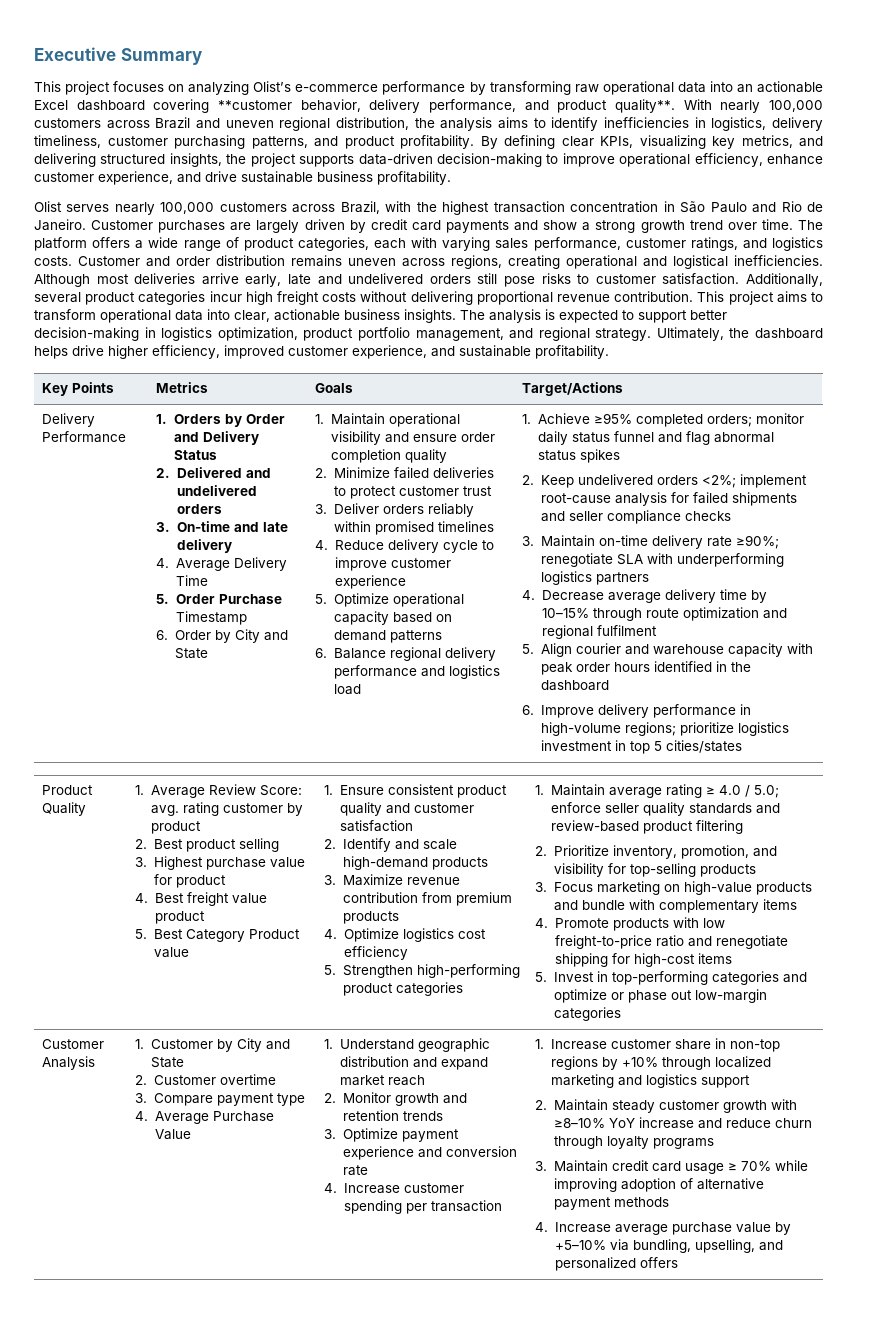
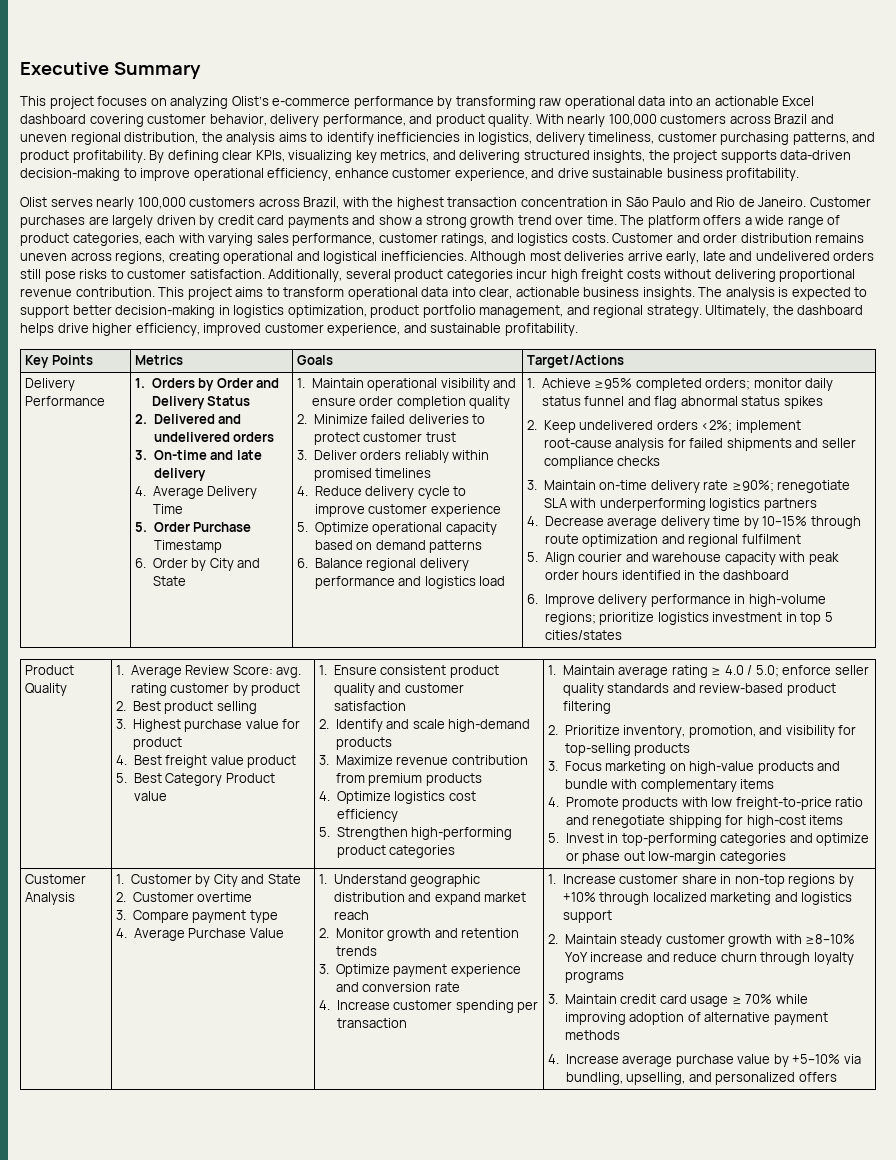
- This project focuses on analyzing Olist’s e-commerce performance by transforming raw operational data into an actionable Excel dashboard covering **customer behavior, delivery performance, and product quality**.
+ This project focuses on analyzing Olist’s e-commerce performance by transforming raw operational data into an actionable Excel dashboard covering customer behavior, delivery performance, and product quality.

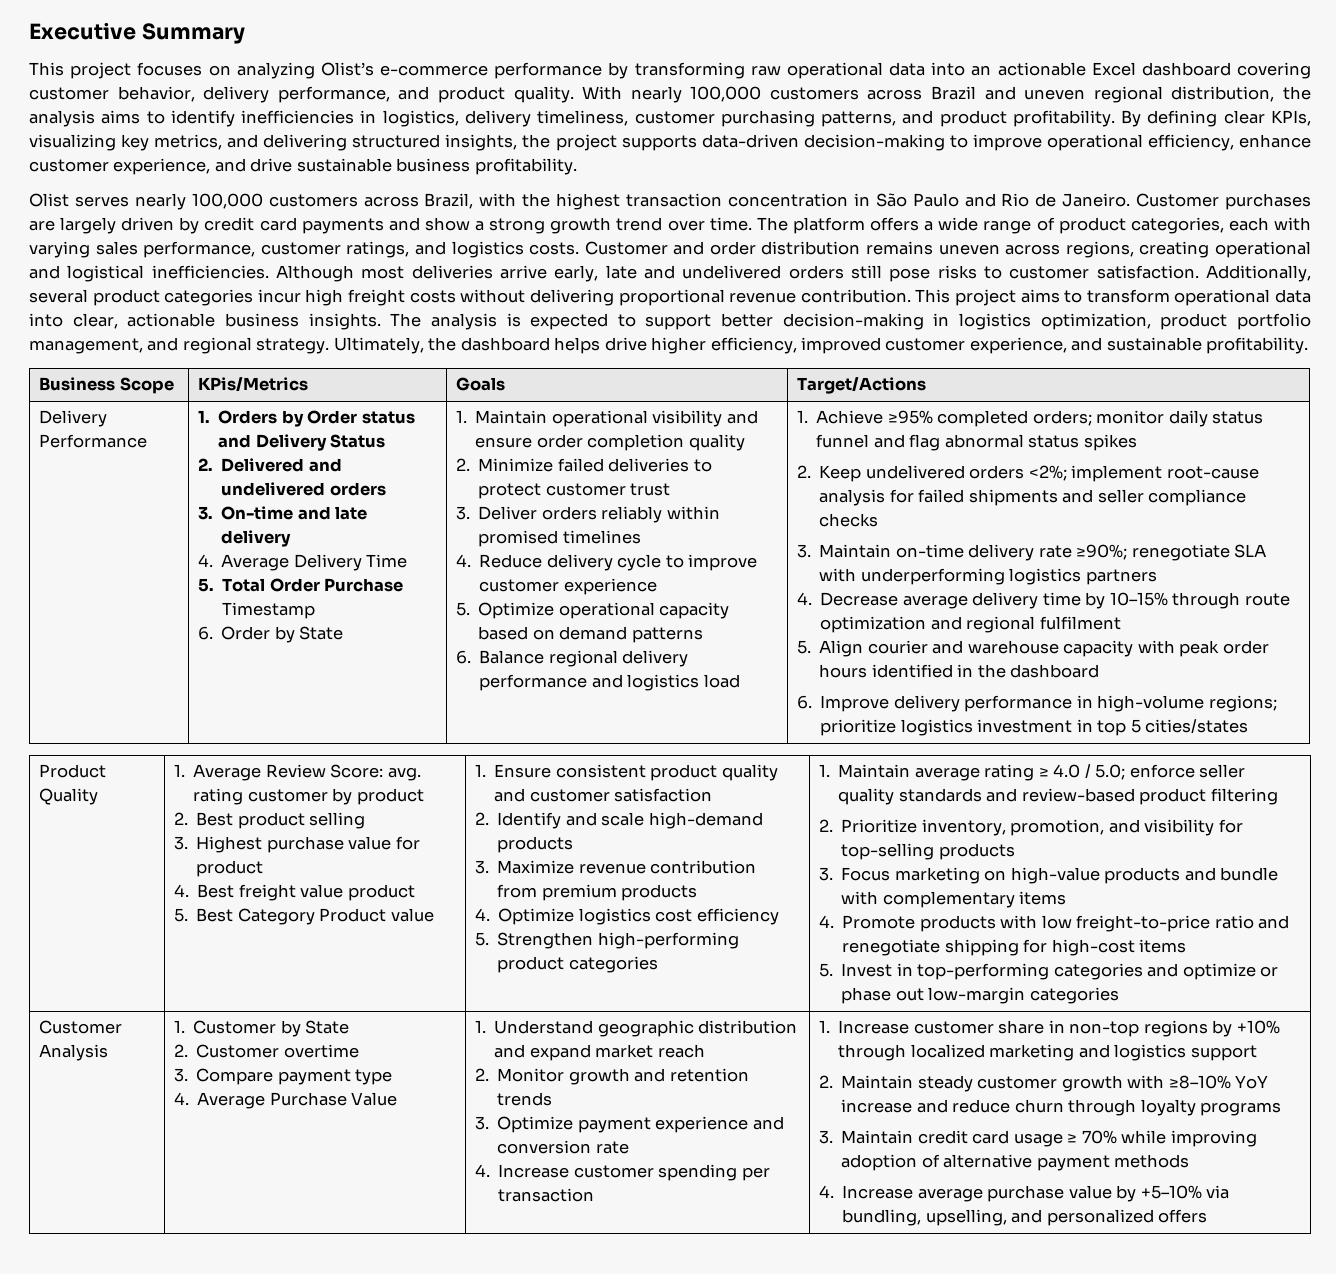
- Key Points | Metrics | Goals | Target/Actions
+ Business Scope | KPis/Metrics | Goals | Target/Actions
- 1. Orders by Order and Delivery Status
+ 1. Orders by Order status and Delivery Status
- 5. Order Purchase Timestamp
+ 5. Total Order Purchase Timestamp
- 6. Order by City and State
+ 6. Order by State
- 1. Customer by City and State
+ 1. Customer by State

